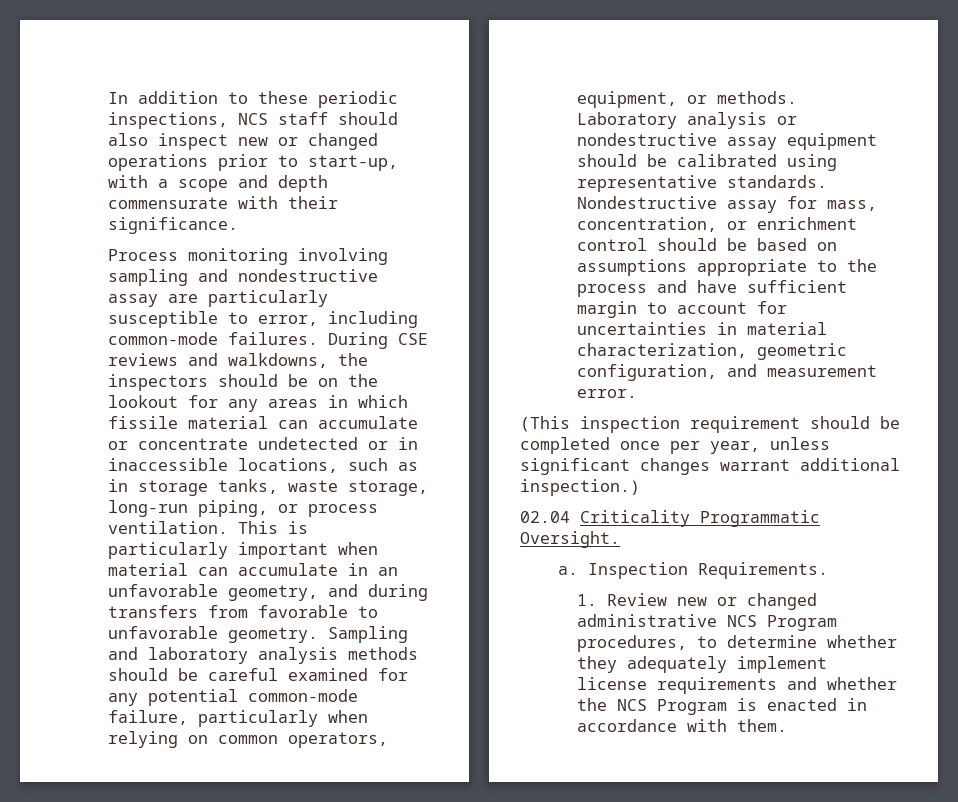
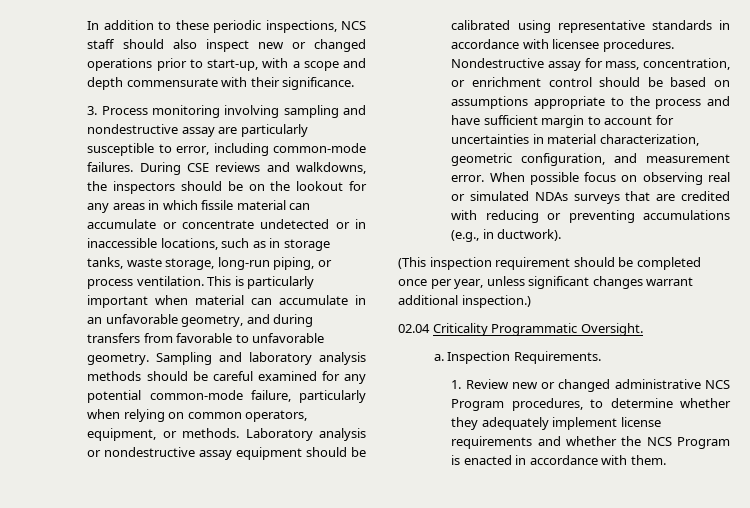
- Process monitoring involving sampling and nondestructive assay are particularly susceptible to error, including common-mode failures.
+ 3. Process monitoring involving sampling and nondestructive assay are particularly susceptible to error, including common-mode failures.
- Laboratory analysis or nondestructive assay equipment should be calibrated using representative standards.
+ Laboratory analysis or nondestructive assay equipment should be calibrated using representative standards in accordance with licensee procedures.
+ When possible focus on observing real or simulated NDAs surveys that are credited with reducing or preventing accumulations (e.g., in ductwork).

